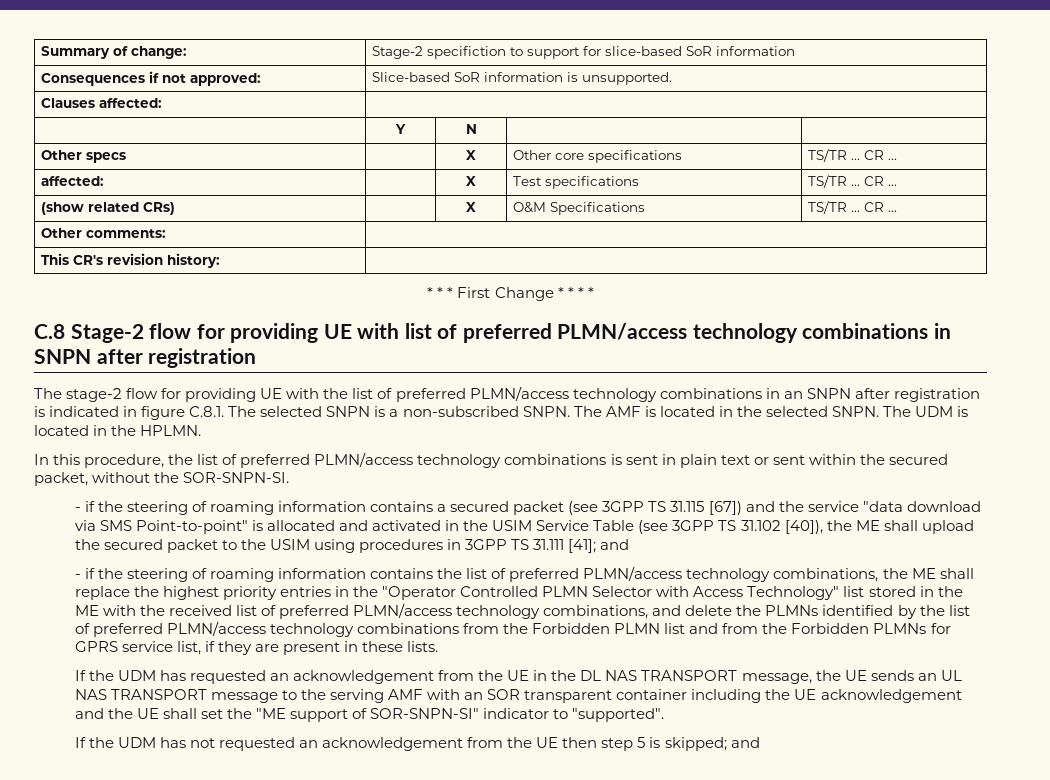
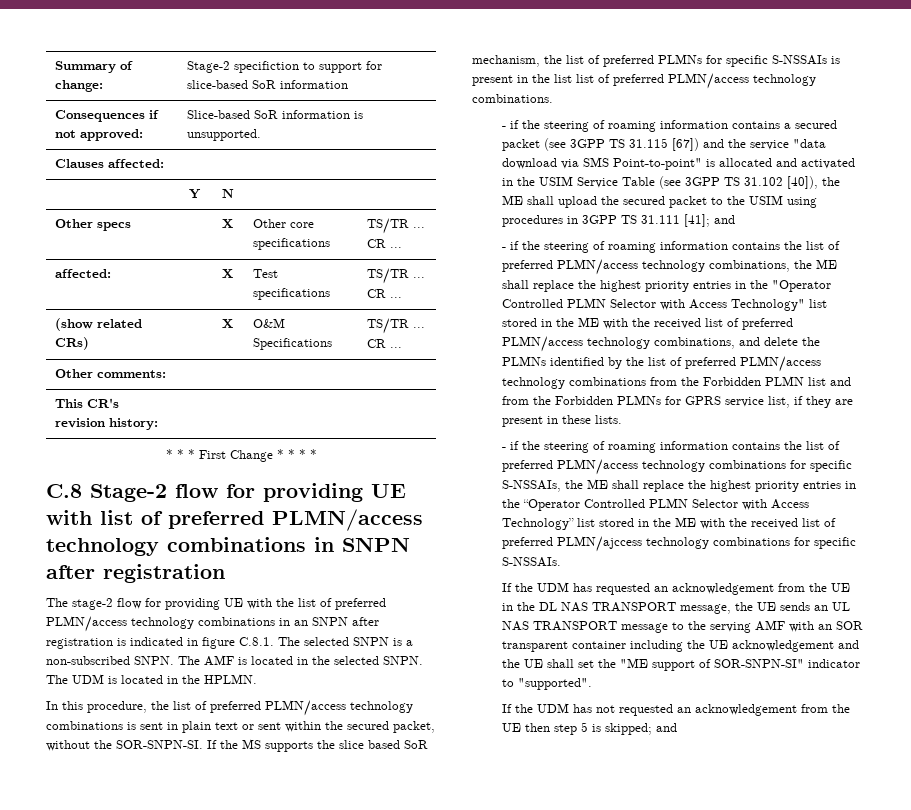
+ If the MS supports the slice based SoR mechanism, the list of preferred PLMNs for specific S-NSSAIs is present in the list list of preferred PLMN/access technology combinations.
+ - if the steering of roaming information contains the list of preferred PLMN/access technology combinations for specific S-NSSAIs, the ME shall replace the highest priority entries in the “Operator Controlled PLMN Selector with Access Technology” list stored in the ME with the received list of preferred PLMN/ajccess technology combinations for specific S-NSSAIs.

